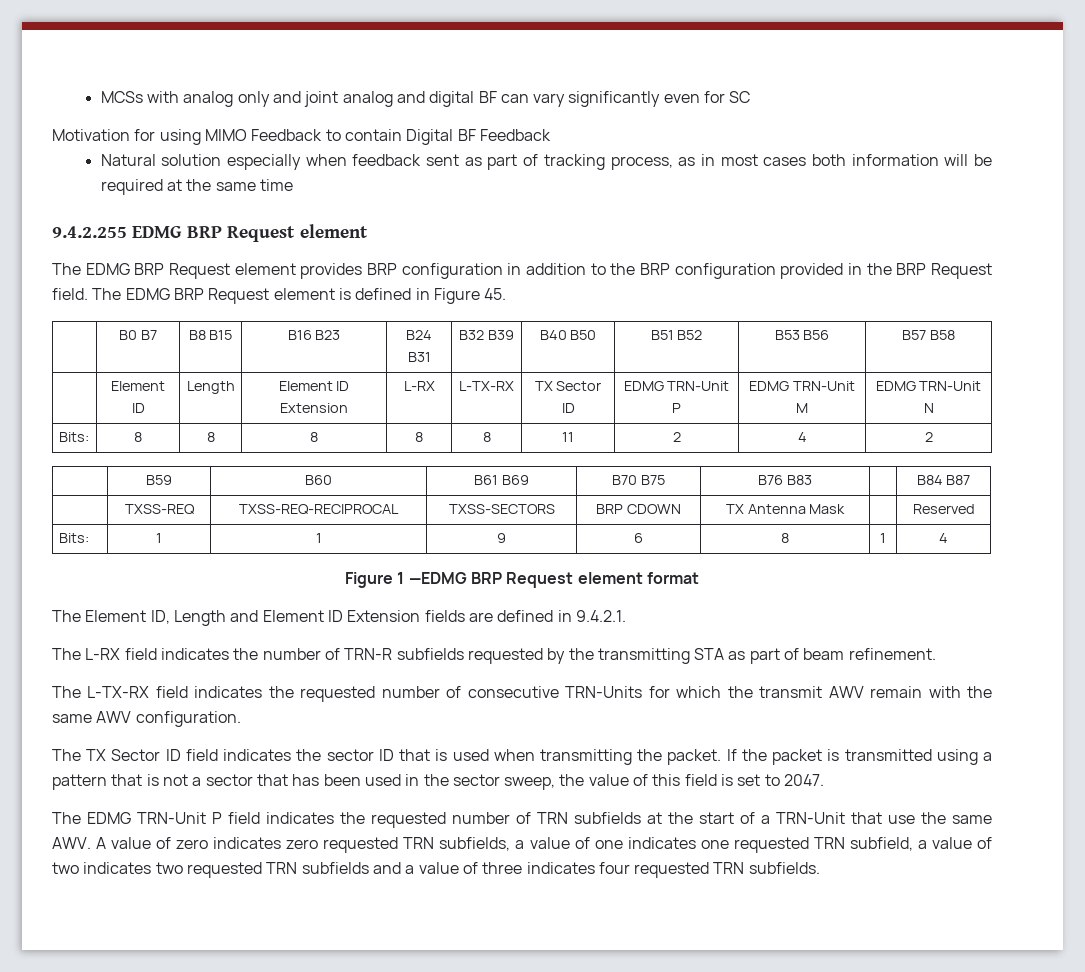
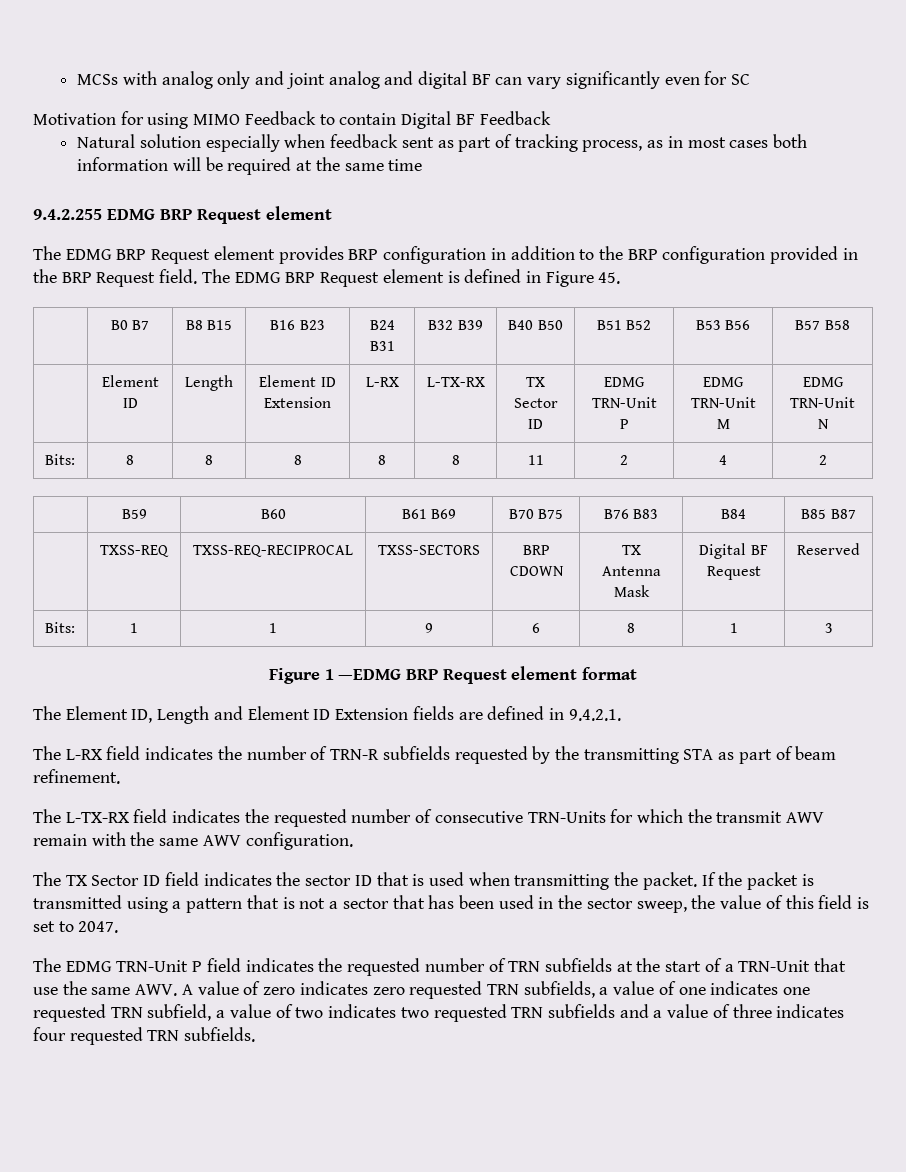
- | B59 | B60 | B61 B69 | B70 B75 | B76 B83 | | B84 B87
+ | B59 | B60 | B61 B69 | B70 B75 | B76 B83 | B84 | B85 B87
- | TXSS-REQ | TXSS-REQ-RECIPROCAL | TXSS-SECTORS | BRP CDOWN | TX Antenna Mask | | Reserved
+ | TXSS-REQ | TXSS-REQ-RECIPROCAL | TXSS-SECTORS | BRP CDOWN | TX Antenna Mask | Digital BF Request | Reserved
- Bits: | 1 | 1 | 9 | 6 | 8 | 1 | 4
+ Bits: | 1 | 1 | 9 | 6 | 8 | 1 | 3

